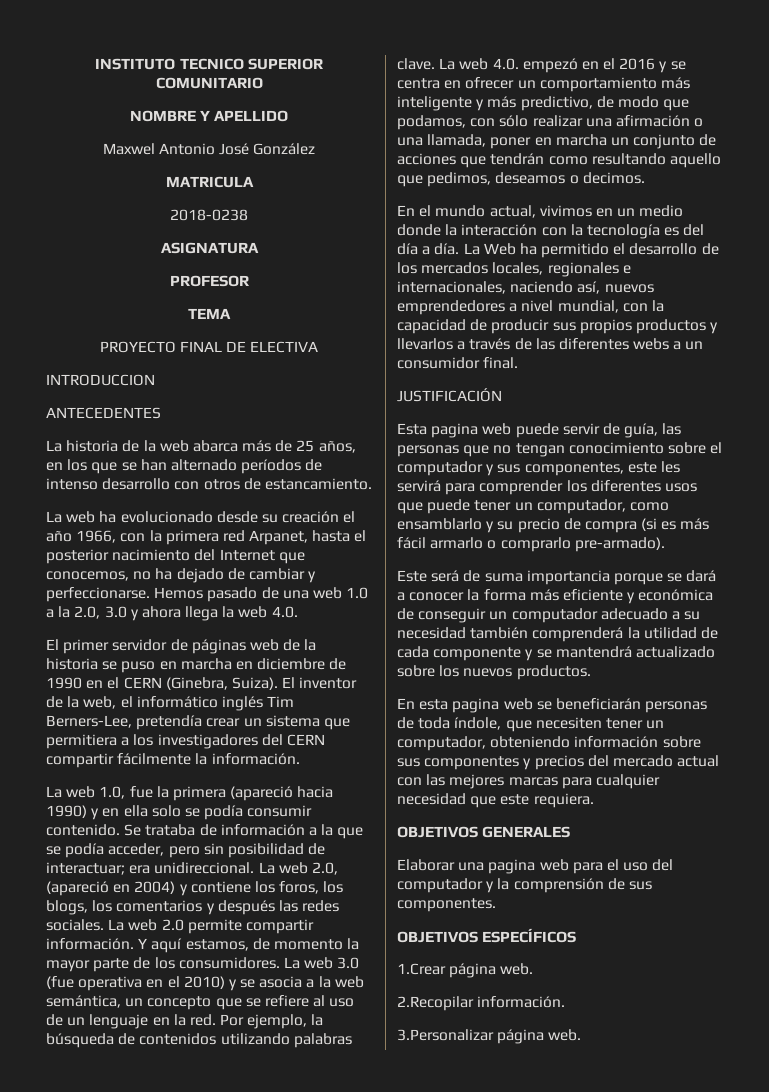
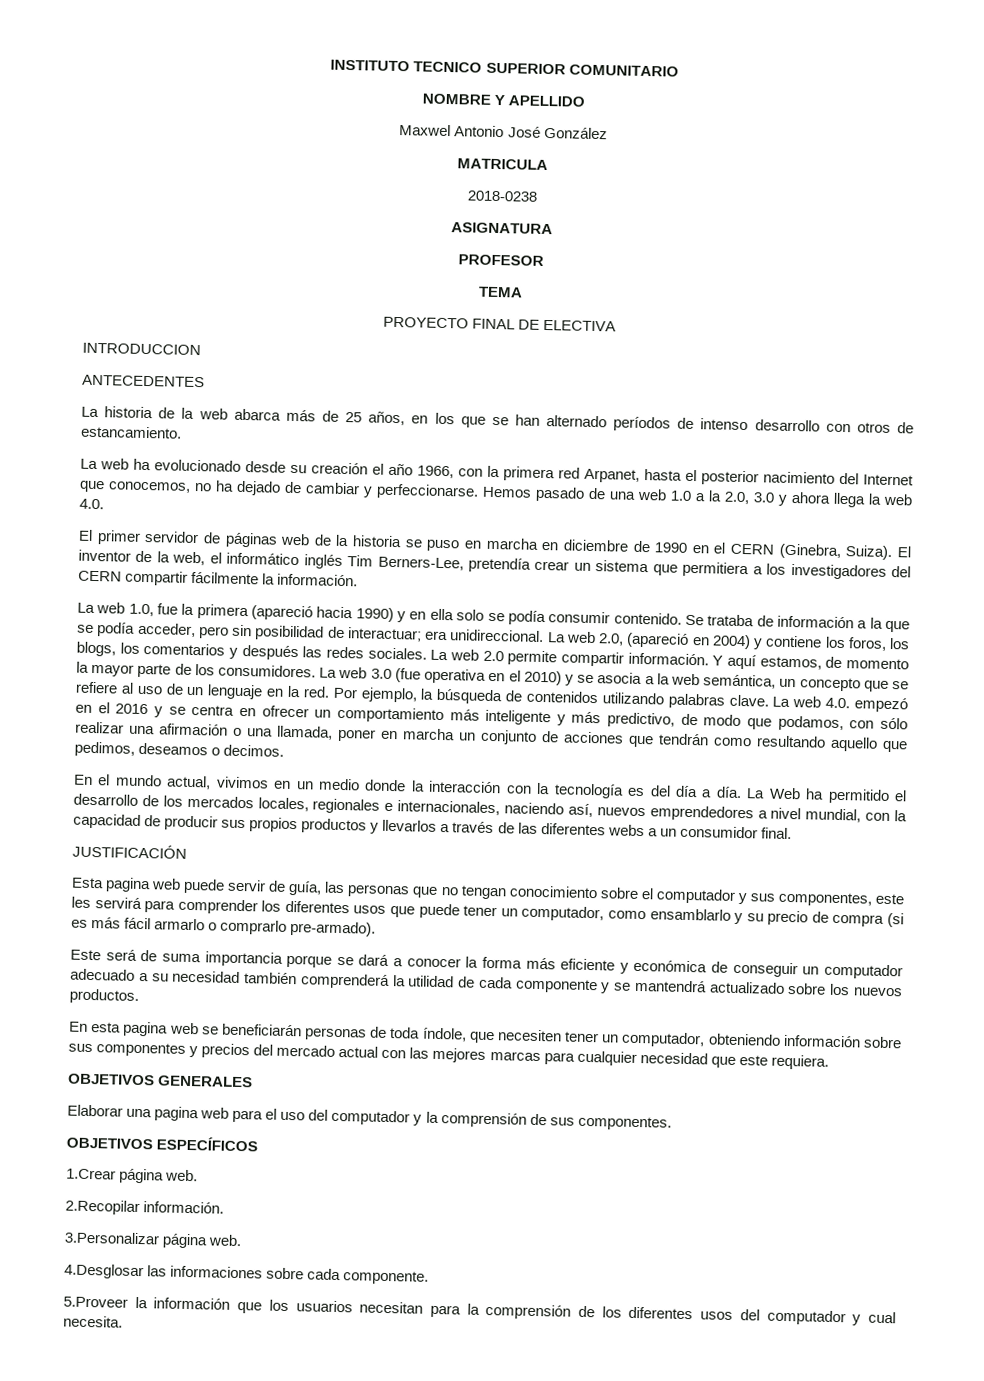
+ 4.Desglosar las informaciones sobre cada componente.
+ 5.Proveer la información que los usuarios necesitan para la comprensión de los diferentes usos del computador y cual necesita.

